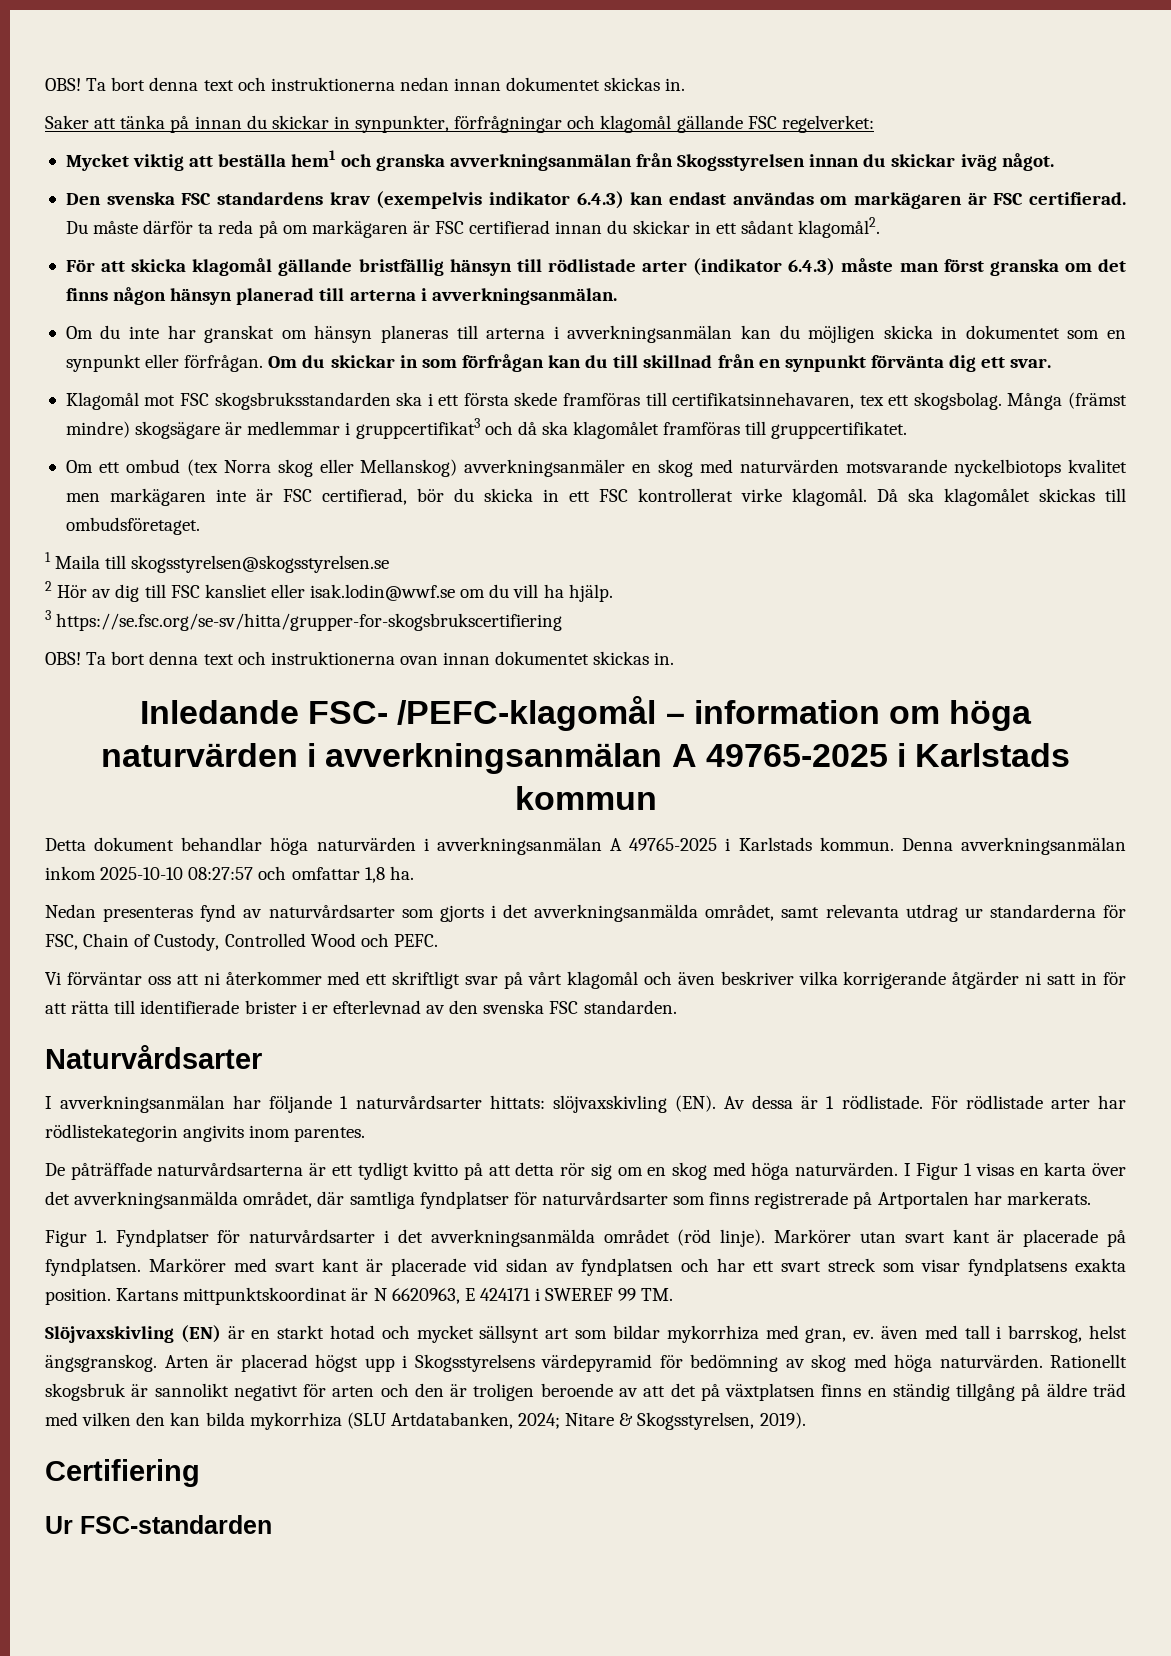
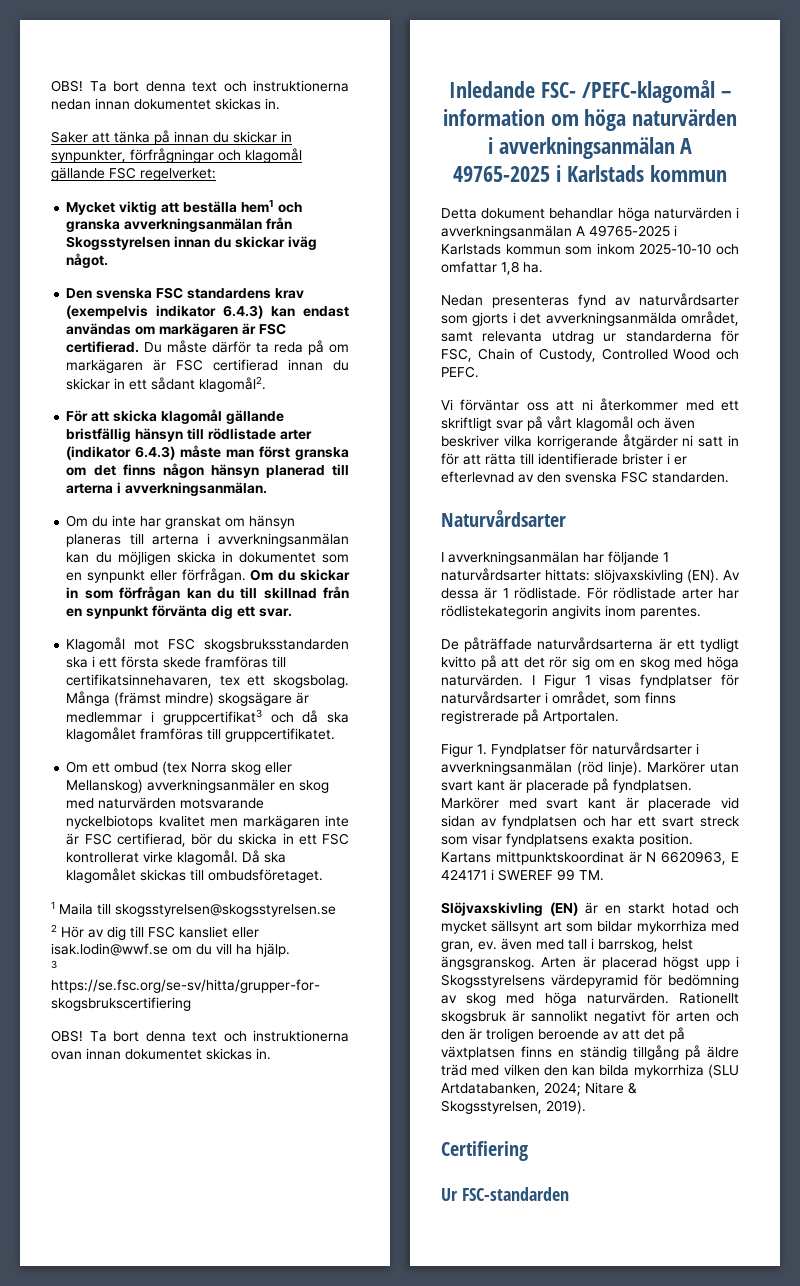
- Detta dokument behandlar höga naturvärden i avverkningsanmälan A 49765-2025 i Karlstads kommun. Denna avverkningsanmälan inkom 2025-10-10 08:27:57 och omfattar 1,8 ha.
+ Detta dokument behandlar höga naturvärden i avverkningsanmälan A 49765-2025 i Karlstads kommun som inkom 2025-10-10 och omfattar 1,8 ha.
- De påträffade naturvårdsarterna är ett tydligt kvitto på att detta rör sig om en skog med höga naturvärden.
+ De påträffade naturvårdsarterna är ett tydligt kvitto på att det rör sig om en skog med höga naturvärden.
- I Figur 1 visas en karta över det avverkningsanmälda området, där samtliga fyndplatser för naturvårdsarter som finns registrerade på Artportalen har markerats.
+ I Figur 1 visas fyndplatser för naturvårdsarter i området, som finns registrerade på Artportalen.
- Figur 1. Fyndplatser för naturvårdsarter i det avverkningsanmälda området (röd linje).
+ Figur 1. Fyndplatser för naturvårdsarter i avverkningsanmälan (röd linje).

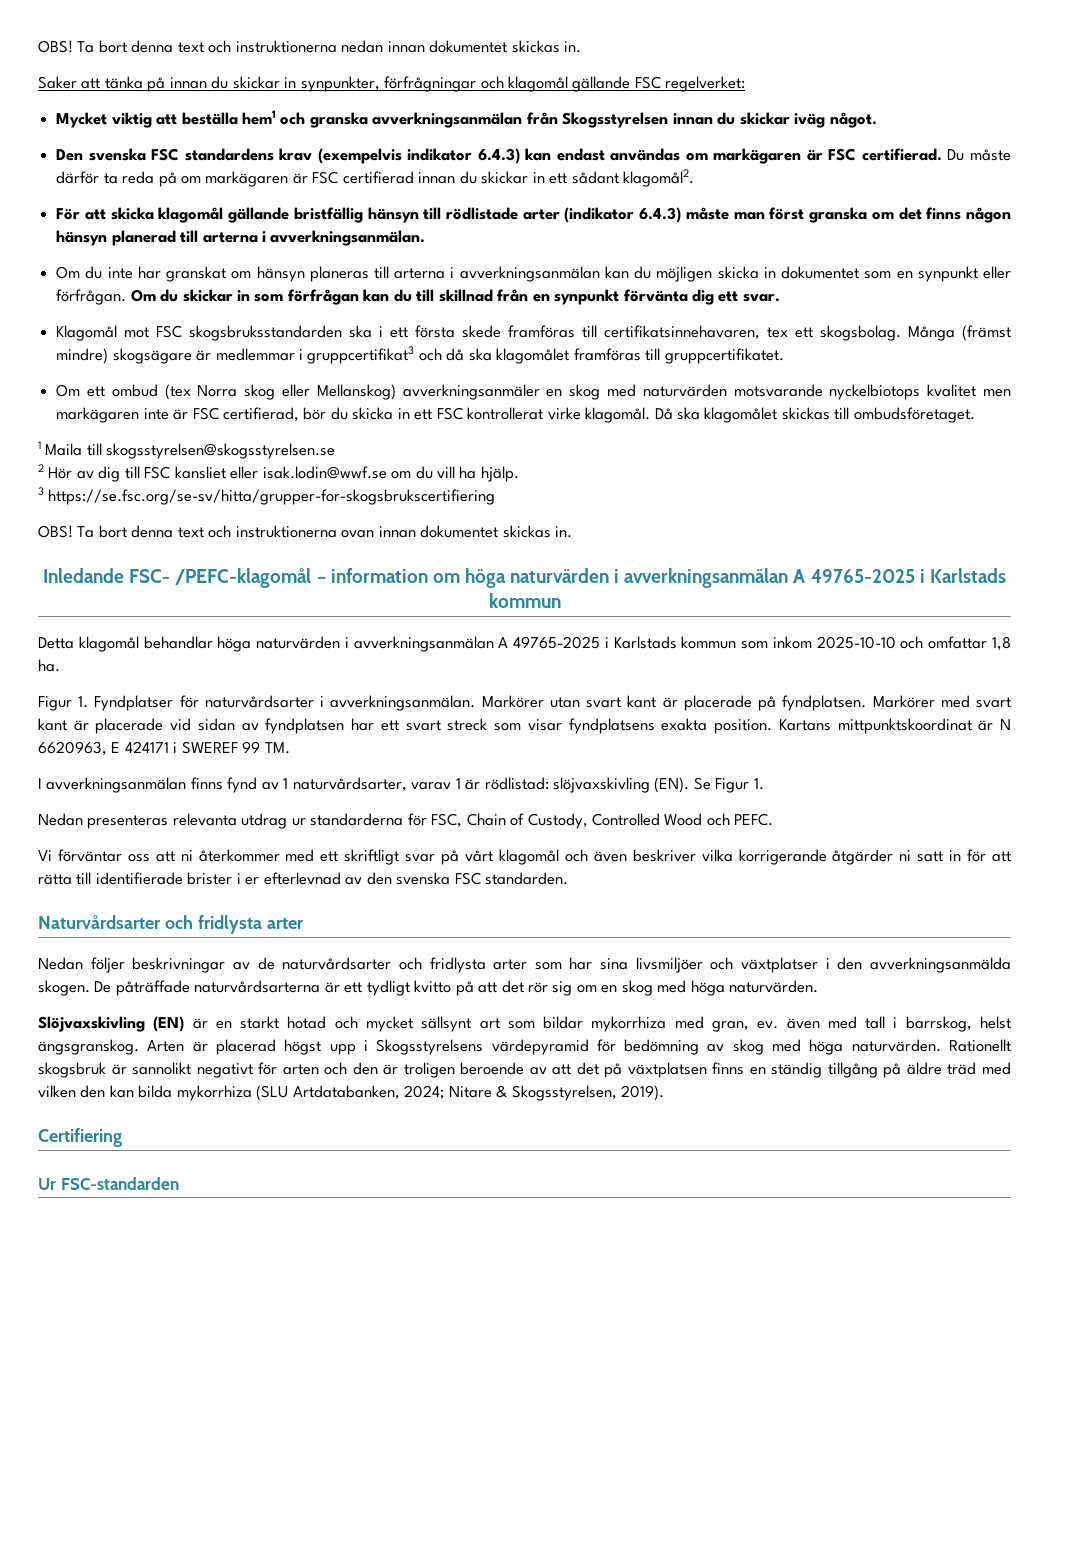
- Detta dokument behandlar höga naturvärden i avverkningsanmälan A 49765-2025 i Karlstads kommun som inkom 2025-10-10 och omfattar 1,8 ha.
+ Detta klagomål behandlar höga naturvärden i avverkningsanmälan A 49765-2025 i Karlstads kommun som inkom 2025-10-10 och omfattar 1,8 ha.
- Nedan presenteras fynd av naturvårdsarter som gjorts i det avverkningsanmälda området, samt relevanta utdrag ur standarderna för FSC, Chain of Custody, Controlled Wood och PEFC.
+ Figur 1. Fyndplatser för naturvårdsarter i avverkningsanmälan. Markörer utan svart kant är placerade på fyndplatsen. Markörer med svart kant är placerade vid sidan av fyndplatsen har ett svart streck som visar fyndplatsens exakta position. Kartans mittpunktskoordinat är N 6620963, E 424171 i SWEREF 99 TM.
+ I avverkningsanmälan finns fynd av 1 naturvårdsarter, varav 1 är rödlistad: slöjvaxskivling (EN). Se Figur 1.
+ Nedan presenteras relevanta utdrag ur standarderna för FSC, Chain of Custody, Controlled Wood och PEFC.
- Naturvårdsarter
- I avverkningsanmälan har följande 1 naturvårdsarter hittats: slöjvaxskivling (EN). Av dessa är 1 rödlistade. För rödlistade arter har rödlistekategorin angivits inom parentes.
- De påträffade naturvårdsarterna är ett tydligt kvitto på att det rör sig om en skog med höga naturvärden. I Figur 1 visas fyndplatser för naturvårdsarter i området, som finns registrerade på Artportalen.
- Figur 1. Fyndplatser för naturvårdsarter i avverkningsanmälan (röd linje). Markörer utan svart kant är placerade på fyndplatsen. Markörer med svart kant är placerade vid sidan av fyndplatsen och har ett svart streck som visar fyndplatsens exakta position. Kartans mittpunktskoordinat är N 6620963, E 424171 i SWEREF 99 TM.
+ Naturvårdsarter och fridlysta arter
+ Nedan följer beskrivningar av de naturvårdsarter och fridlysta arter som har sina livsmiljöer och växtplatser i den avverkningsanmälda skogen. De påträffade naturvårdsarterna är ett tydligt kvitto på att det rör sig om en skog med höga naturvärden.

